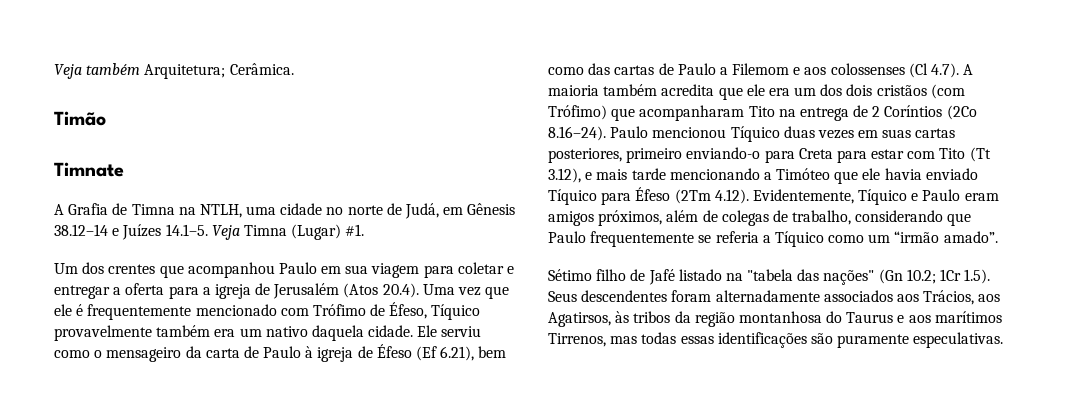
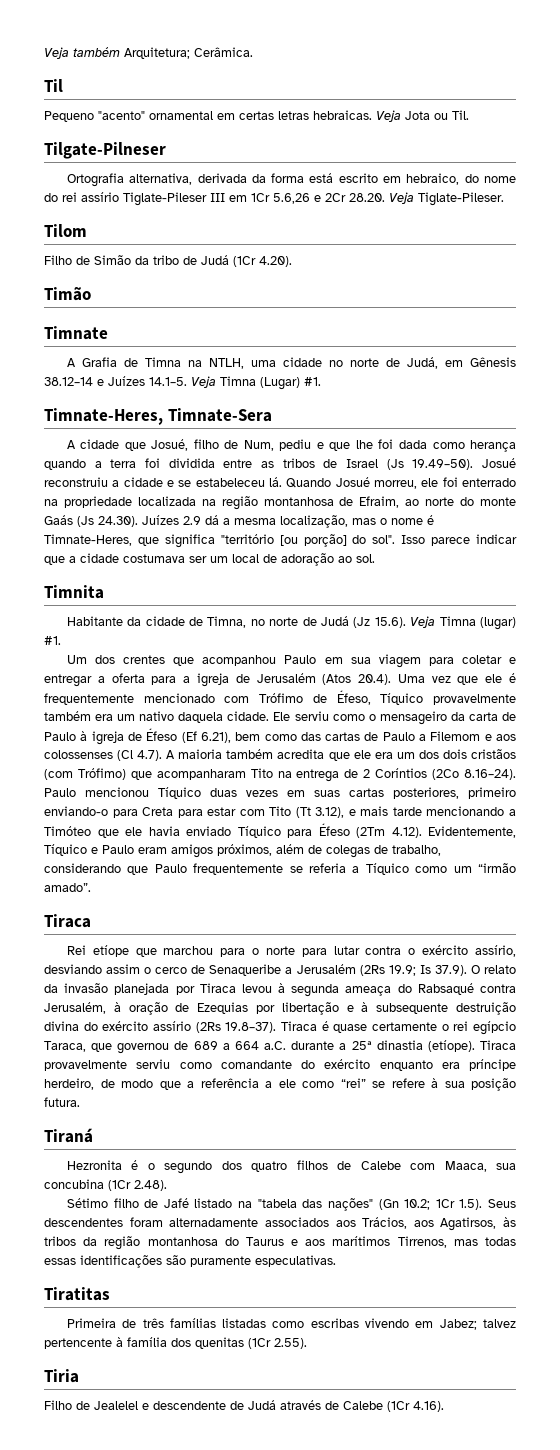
+ Til
+ Pequeno "acento" ornamental em certas letras hebraicas. Veja Jota ou Til.
+ Tilgate-Pilneser
+ Ortografia alternativa, derivada da forma está escrito em hebraico, do nome do rei assírio Tiglate-Pileser III em 1Cr 5.6,26 e 2Cr 28.20. Veja Tiglate-Pileser.
+ Tilom
+ Filho de Simão da tribo de Judá (1Cr 4.20).
+ Timnate-Heres, Timnate-Sera
+ A cidade que Josué, filho de Num, pediu e que lhe foi dada como herança quando a terra foi dividida entre as tribos de Israel (Js 19.49–50). Josué reconstruiu a cidade e se estabeleceu lá. Quando Josué morreu, ele foi enterrado na propriedade localizada na região montanhosa de Efraim, ao norte do monte Gaás (Js 24.30). Juízes 2.9 dá a mesma localização, mas o nome é Timnate-Heres, que significa "território [ou porção] do sol". Isso parece indicar que a cidade costumava ser um local de adoração ao sol.
+ Timnita
+ Habitante da cidade de Timna, no norte de Judá (Jz 15.6). Veja Timna (lugar) #1.
  Ele serviu como o mensageiro da carta de Paulo à igreja de Éfeso (Ef 6.21), bem como das cartas de Paulo a Filemom e aos colossenses (Cl 4.7). A maioria também acredita que ele era um dos dois cristãos (com Trófimo) que acompanharam Tito na entrega de 2 Coríntios (2Co 8.16–24). Paulo mencionou Tíquico duas vezes em suas cartas posteriores, primeiro enviando-o para Creta para estar com Tito (Tt 3.12), e mais tarde mencionando a Timóteo que ele havia enviado Tíquico para Éfeso (2Tm 4.12). Evidentemente, Tíquico e Paulo eram amigos próximos, além de colegas de trabalho, considerando que Paulo frequentemente se referia a Tíquico como um “irmão amado”.
+ Tiraca
+ Rei etíope que marchou para o norte para lutar contra o exército assírio, desviando assim o cerco de Senaqueribe a Jerusalém (2Rs 19.9; Is 37.9). O relato da invasão planejada por Tiraca levou à segunda ameaça do Rabsaqué contra Jerusalém, à oração de Ezequias por libertação e à subsequente destruição divina do exército assírio (2Rs 19.8–37). Tiraca é quase certamente o rei egípcio Taraca, que governou de 689 a 664 a.C. durante a 25ª dinastia (etíope). Tiraca provavelmente serviu como comandante do exército enquanto era príncipe herdeiro, de modo que a referência a ele como “rei” se refere à sua posição futura.
+ Tiraná
+ Hezronita é o segundo dos quatro filhos de Calebe com Maaca, sua concubina (1Cr 2.48).
+ Tiratitas
+ Primeira de três famílias listadas como escribas vivendo em Jabez; talvez pertencente à família dos quenitas (1Cr 2.55).
+ Tiria
+ Filho de Jealelel e descendente de Judá através de Calebe (1Cr 4.16).

